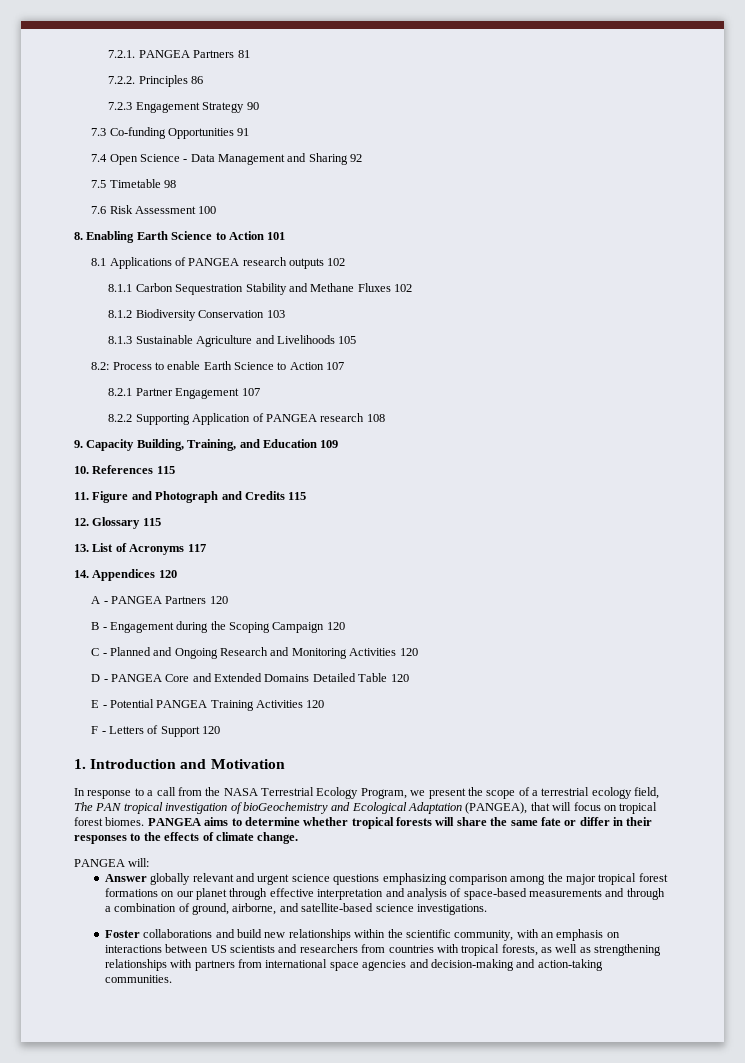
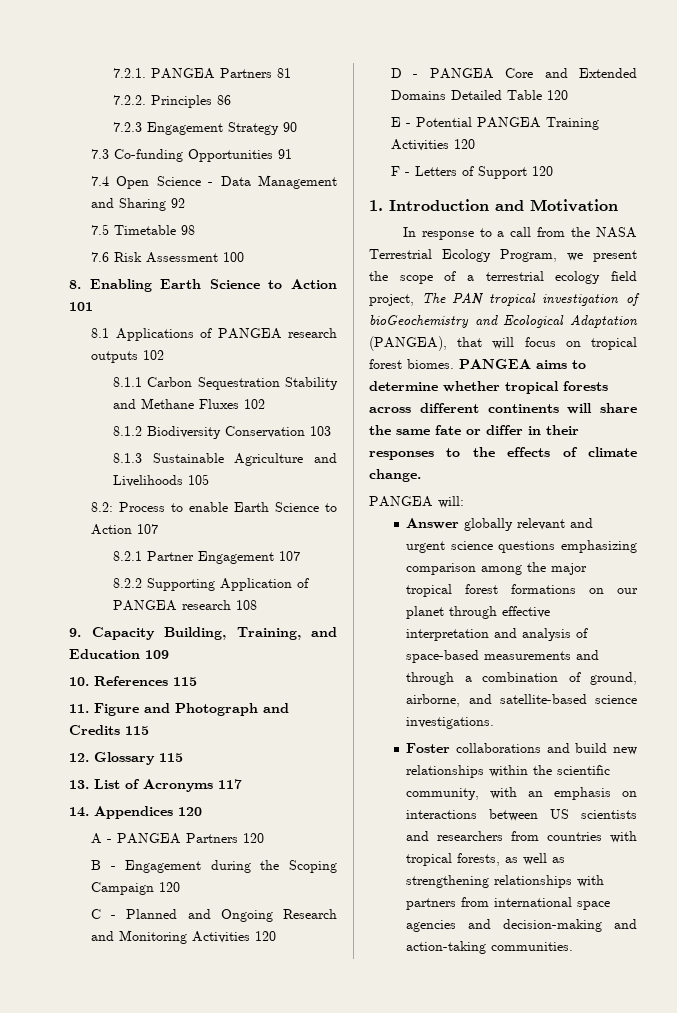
- In response to a call from the NASA Terrestrial Ecology Program, we present the scope of a terrestrial ecology field, The PAN tropical investigation of bioGeochemistry and Ecological Adaptation (PANGEA), that will focus on tropical forest biomes.
+ In response to a call from the NASA Terrestrial Ecology Program, we present the scope of a terrestrial ecology field project, The PAN tropical investigation of bioGeochemistry and Ecological Adaptation (PANGEA), that will focus on tropical forest biomes.
- PANGEA aims to determine whether tropical forests will share the same fate or differ in their responses to the effects of climate change.
+ PANGEA aims to determine whether tropical forests across different continents will share the same fate or differ in their responses to the effects of climate change.

